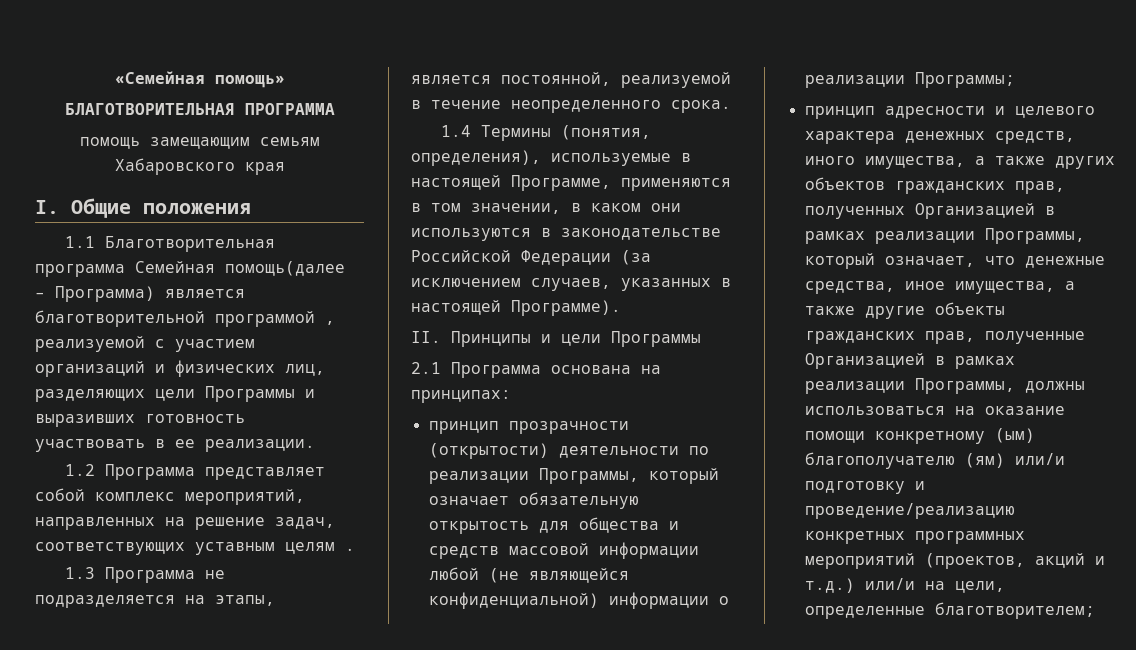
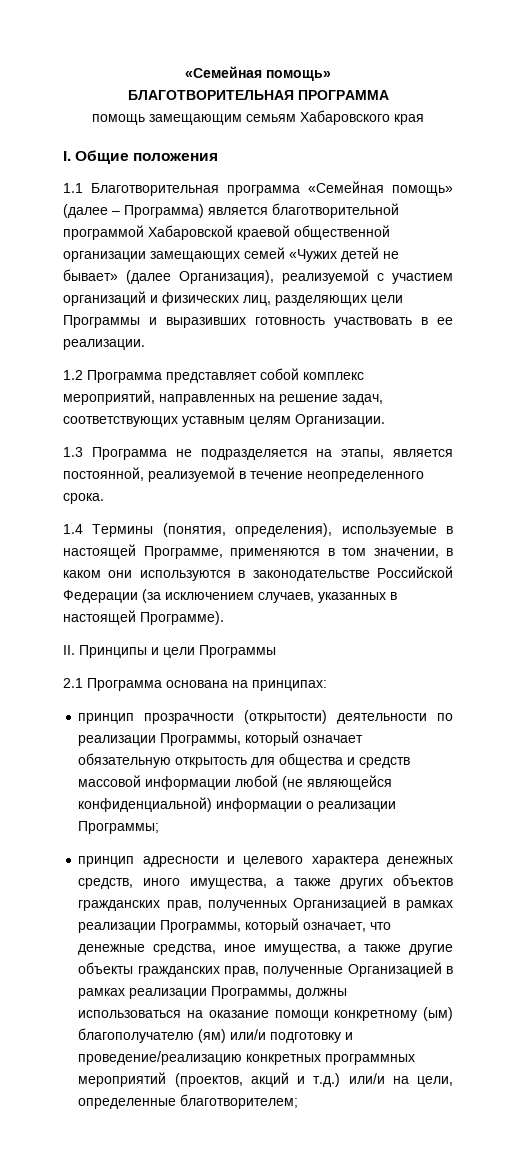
- 1.1 Благотворительная программа Семейная помощь(далее – Программа) является благотворительной программой , реализуемой с участием организаций и физических лиц, разделяющих цели Программы и выразивших готовность участвовать в ее реализации.
+ 1.1 Благотворительная программа «Семейная помощь» (далее – Программа) является благотворительной программой Хабаровской краевой общественной организации замещающих семей «Чужих детей не бывает» (далее Организация), реализуемой с участием организаций и физических лиц, разделяющих цели Программы и выразивших готовность участвовать в ее реализации.
- 1.2 Программа представляет собой комплекс мероприятий, направленных на решение задач, соответствующих уставным целям .
+ 1.2 Программа представляет собой комплекс мероприятий, направленных на решение задач, соответствующих уставным целям Организации.

